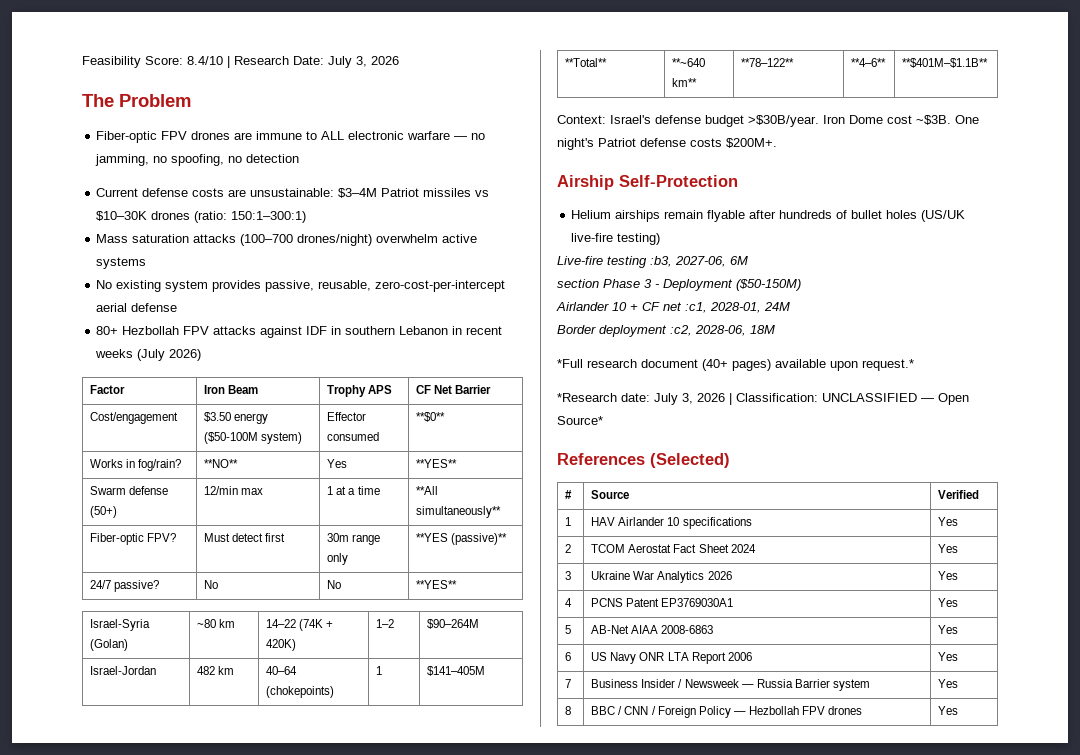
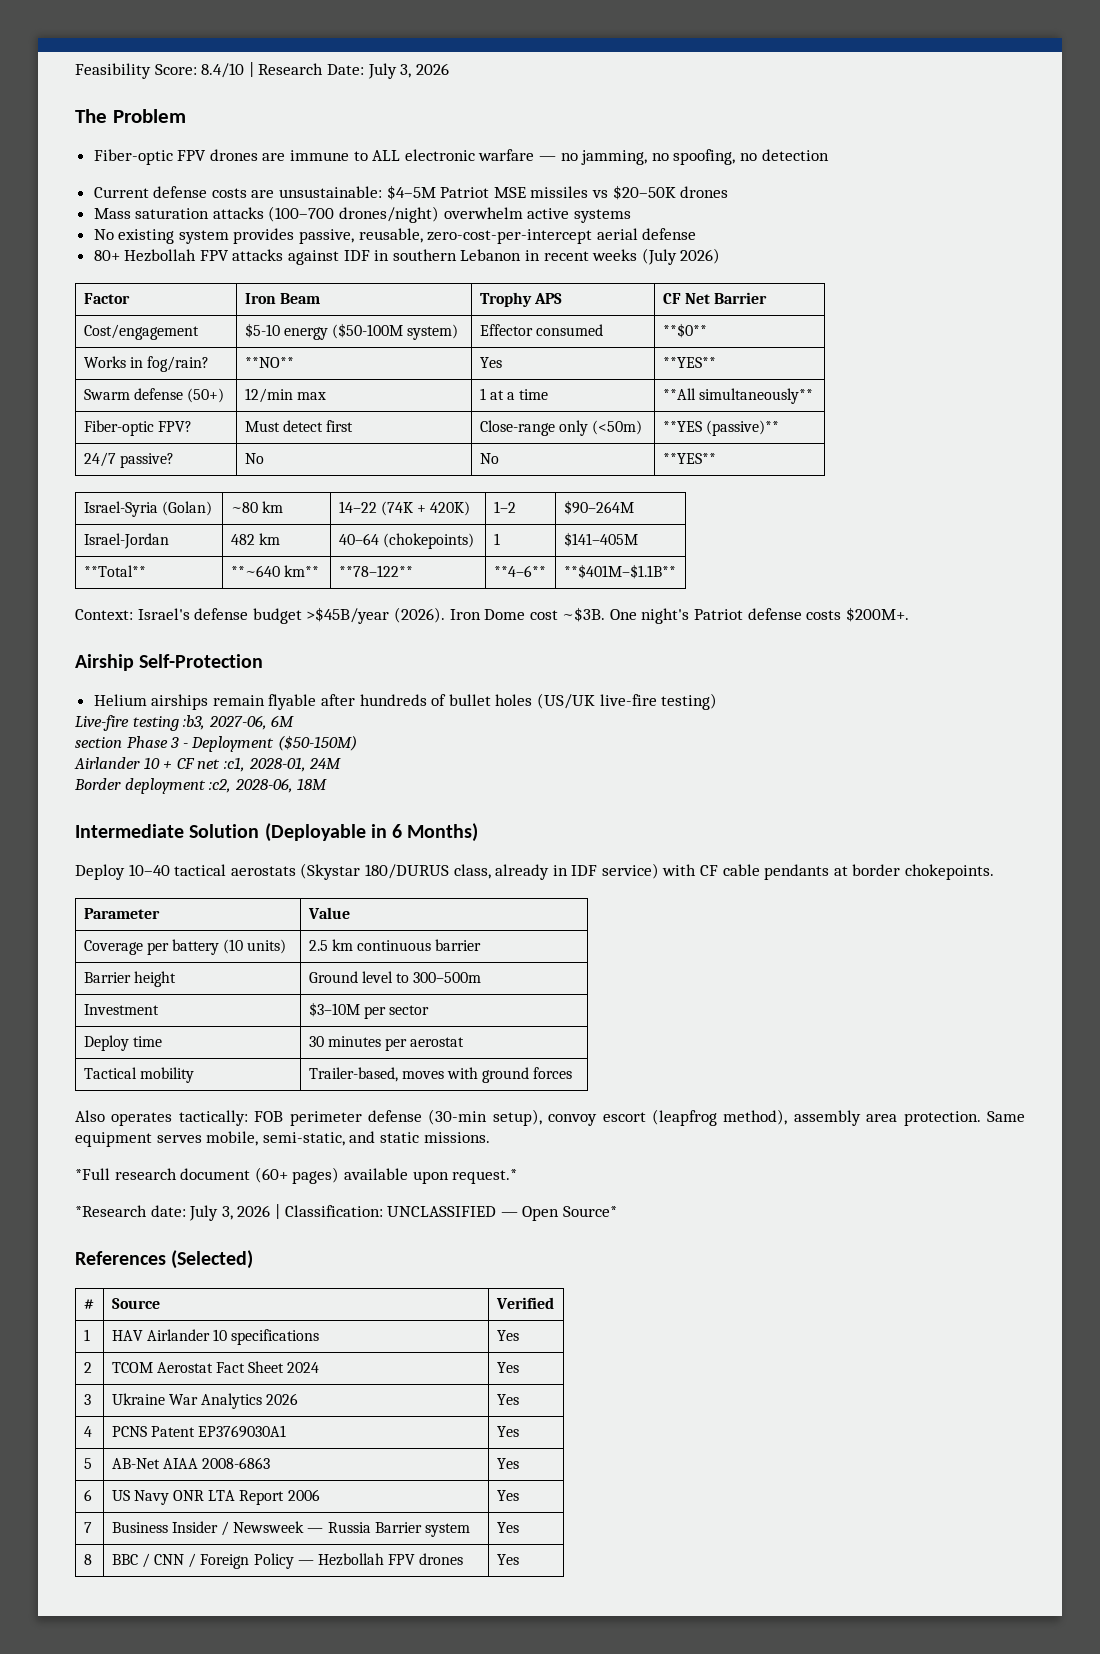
- Current defense costs are unsustainable: $3–4M Patriot missiles vs $10–30K drones (ratio: 150:1–300:1)
+ Current defense costs are unsustainable: $4–5M Patriot MSE missiles vs $20–50K drones
- Cost/engagement | $3.50 energy ($50-100M system) | Effector consumed | **$0**
+ Cost/engagement | $5-10 energy ($50-100M system) | Effector consumed | **$0**
- Fiber-optic FPV? | Must detect first | 30m range only | **YES (passive)**
+ Fiber-optic FPV? | Must detect first | Close-range only (<50m) | **YES (passive)**
- Context: Israel's defense budget >$30B/year.
+ Context: Israel's defense budget >$45B/year (2026).
+ Intermediate Solution (Deployable in 6 Months)
+ Deploy 10–40 tactical aerostats (Skystar 180/DURUS class, already in IDF service) with CF cable pendants at border chokepoints.
+ Parameter | Value
+ Coverage per battery (10 units) | 2.5 km continuous barrier
+ Barrier height | Ground level to 300–500m
+ Investment | $3–10M per sector
+ Deploy time | 30 minutes per aerostat
+ Tactical mobility | Trailer-based, moves with ground forces
+ Also operates tactically: FOB perimeter defense (30-min setup), convoy escort (leapfrog method), assembly area protection. Same equipment serves mobile, semi-static, and static missions.
- *Full research document (40+ pages) available upon request.*
+ *Full research document (60+ pages) available upon request.*

